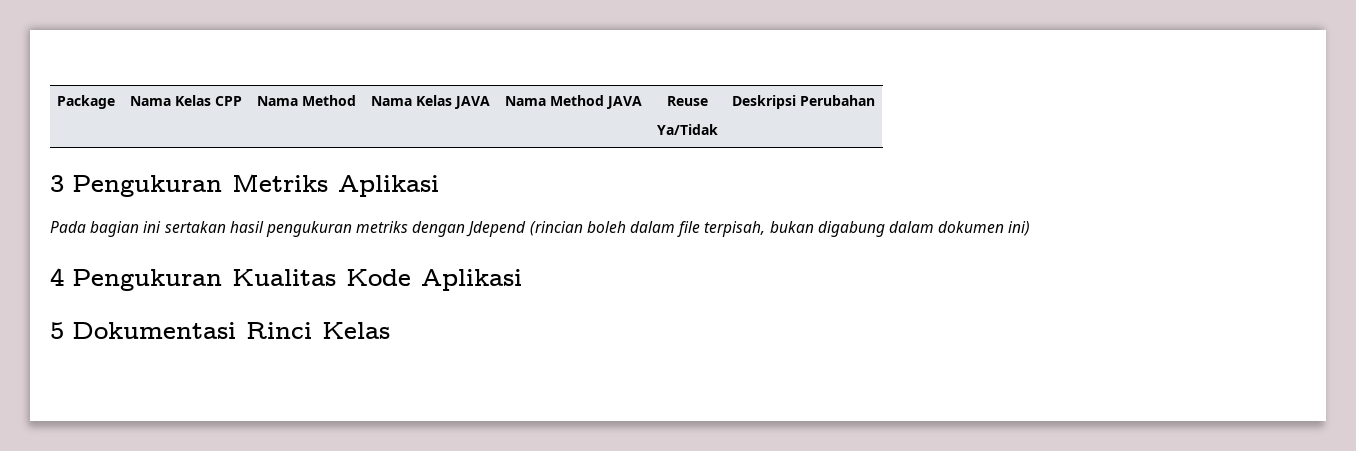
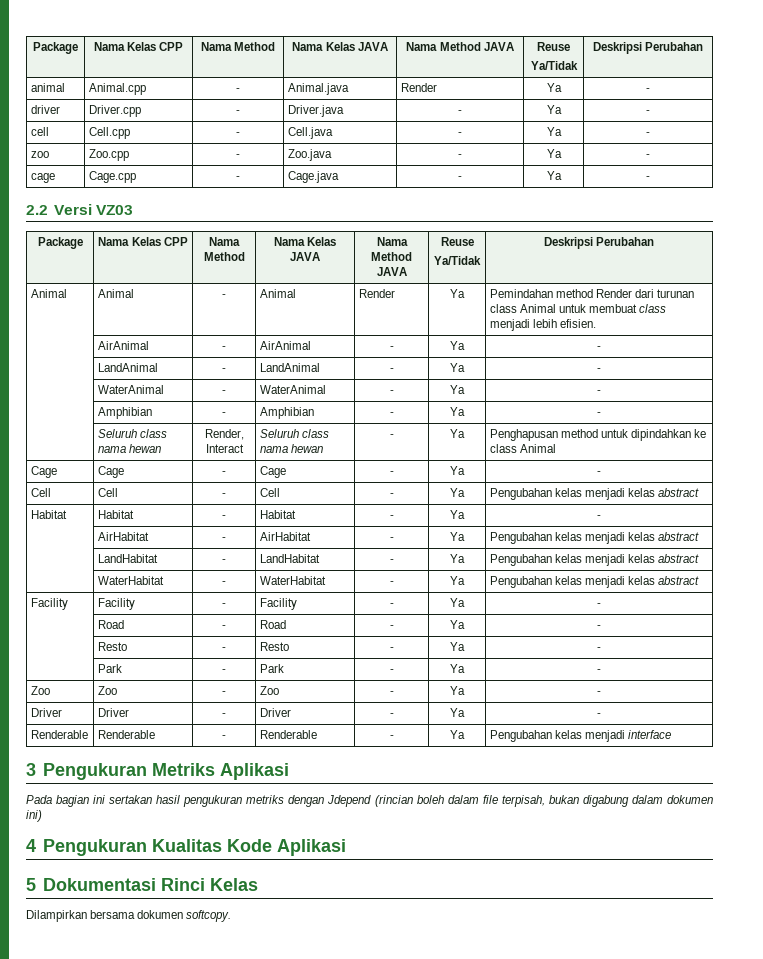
+ animal | Animal.cpp | - | Animal.java | Render | Ya | -
+ driver | Driver.cpp | - | Driver.java | - | Ya | -
+ cell | Cell.cpp | - | Cell.java | - | Ya | -
+ zoo | Zoo.cpp | - | Zoo.java | - | Ya | -
+ cage | Cage.cpp | - | Cage.java | - | Ya | -
+ 2.2 Versi VZ03
+ Package | Nama Kelas CPP | Nama Method | Nama Kelas JAVA | Nama Method JAVA | Reuse
+ Ya/Tidak | Deskripsi Perubahan
+ Animal | Animal | - | Animal | Render | Ya | Pemindahan method Render dari turunan class Animal untuk membuat class menjadi lebih efisien.
+ | AirAnimal | - | AirAnimal | - | Ya | -
+ | LandAnimal | - | LandAnimal | - | Ya | -
+ | WaterAnimal | - | WaterAnimal | - | Ya | -
+ | Amphibian | - | Amphibian | - | Ya | -
+ | Seluruh class nama hewan | Render, Interact | Seluruh class nama hewan | - | Ya | Penghapusan method untuk dipindahkan ke class Animal
+ Cage | Cage | - | Cage | - | Ya | -
+ Cell | Cell | - | Cell | - | Ya | Pengubahan kelas menjadi kelas abstract
+ Habitat | Habitat | - | Habitat | - | Ya | -
+ | AirHabitat | - | AirHabitat | - | Ya | Pengubahan kelas menjadi kelas abstract
+ | LandHabitat | - | LandHabitat | - | Ya | Pengubahan kelas menjadi kelas abstract
+ | WaterHabitat | - | WaterHabitat | - | Ya | Pengubahan kelas menjadi kelas abstract
+ Facility | Facility | - | Facility | - | Ya | -
+ | Road | - | Road | - | Ya | -
+ | Resto | - | Resto | - | Ya | -
+ | Park | - | Park | - | Ya | -
+ Zoo | Zoo | - | Zoo | - | Ya | -
+ Driver | Driver | - | Driver | - | Ya | -
+ Renderable | Renderable | - | Renderable | - | Ya | Pengubahan kelas menjadi interface
+ Dilampirkan bersama dokumen softcopy.

